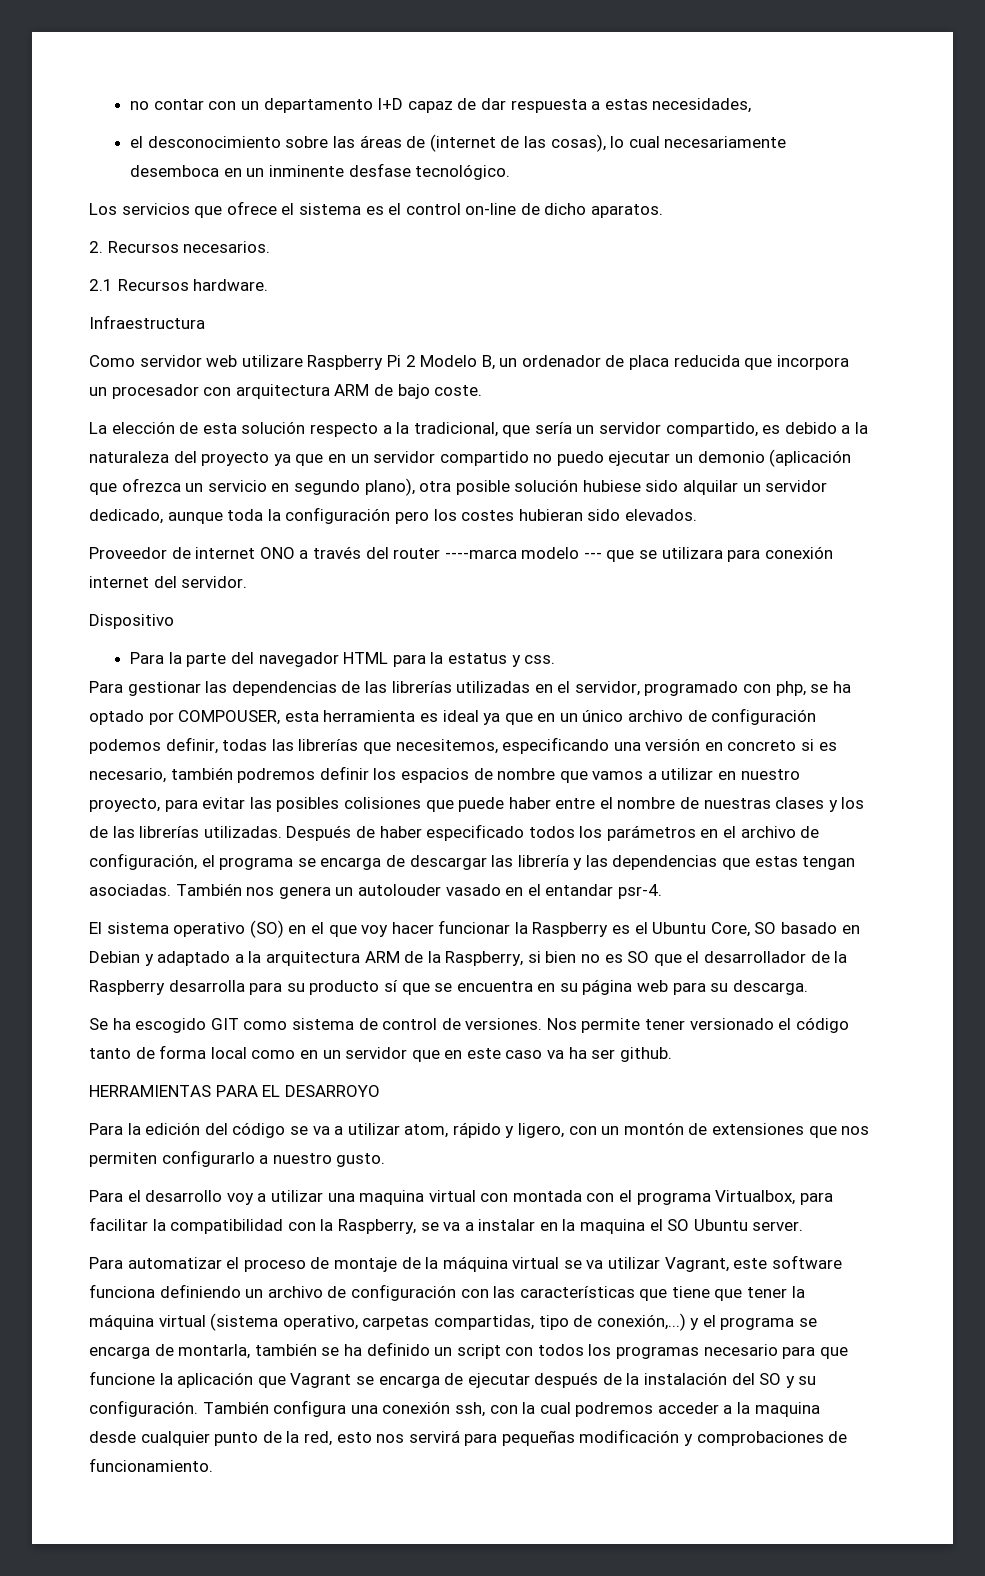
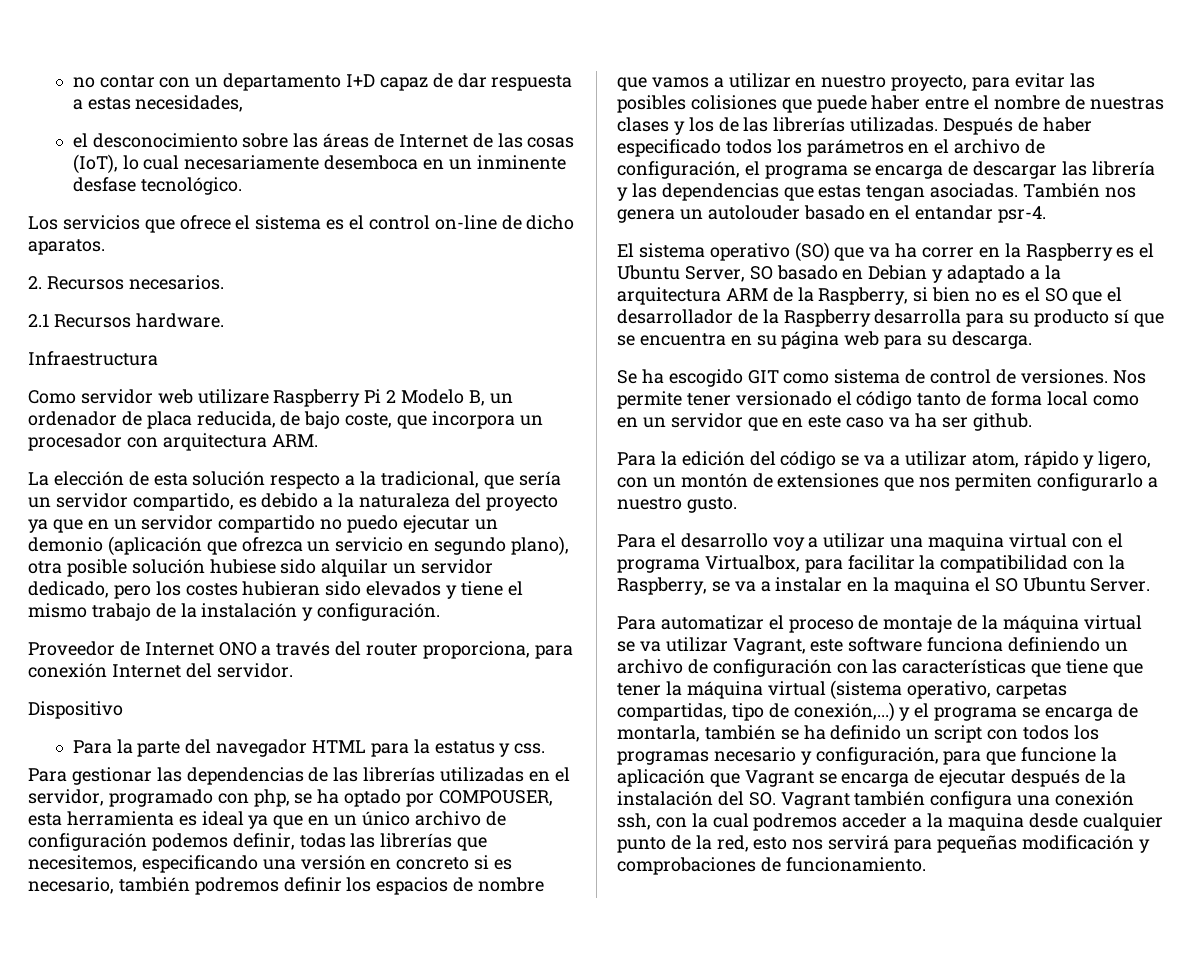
- el desconocimiento sobre las áreas de (internet de las cosas), lo cual necesariamente desemboca en un inminente desfase tecnológico.
+ el desconocimiento sobre las áreas de Internet de las cosas (IoT), lo cual necesariamente desemboca en un inminente desfase tecnológico.
- Como servidor web utilizare Raspberry Pi 2 Modelo B, un ordenador de placa reducida que incorpora un procesador con arquitectura ARM de bajo coste.
+ Como servidor web utilizare Raspberry Pi 2 Modelo B, un ordenador de placa reducida, de bajo coste, que incorpora un procesador con arquitectura ARM.
- La elección de esta solución respecto a la tradicional, que sería un servidor compartido, es debido a la naturaleza del proyecto ya que en un servidor compartido no puedo ejecutar un demonio (aplicación que ofrezca un servicio en segundo plano), otra posible solución hubiese sido alquilar un servidor dedicado, aunque toda la configuración pero los costes hubieran sido elevados.
+ La elección de esta solución respecto a la tradicional, que sería un servidor compartido, es debido a la naturaleza del proyecto ya que en un servidor compartido no puedo ejecutar un demonio (aplicación que ofrezca un servicio en segundo plano), otra posible solución hubiese sido alquilar un servidor dedicado, pero los costes hubieran sido elevados y tiene el mismo trabajo de la instalación y configuración.
- Proveedor de internet ONO a través del router ----marca modelo --- que se utilizara para conexión internet del servidor.
+ Proveedor de Internet ONO a través del router proporciona, para conexión Internet del servidor.
- También nos genera un autolouder vasado en el entandar psr-4.
+ También nos genera un autolouder basado en el entandar psr-4.
- El sistema operativo (SO) en el que voy hacer funcionar la Raspberry es el Ubuntu Core, SO basado en Debian y adaptado a la arquitectura ARM de la Raspberry, si bien no es SO que el desarrollador de la Raspberry desarrolla para su producto sí que se encuentra en su página web para su descarga.
+ El sistema operativo (SO) que va ha correr en la Raspberry es el Ubuntu Server, SO basado en Debian y adaptado a la arquitectura ARM de la Raspberry, si bien no es el SO que el desarrollador de la Raspberry desarrolla para su producto sí que se encuentra en su página web para su descarga.
- HERRAMIENTAS PARA EL DESARROYO
- Para el desarrollo voy a utilizar una maquina virtual con montada con el programa Virtualbox, para facilitar la compatibilidad con la Raspberry, se va a instalar en la maquina el SO Ubuntu server.
+ Para el desarrollo voy a utilizar una maquina virtual con el programa Virtualbox, para facilitar la compatibilidad con la Raspberry, se va a instalar en la maquina el SO Ubuntu Server.
- Para automatizar el proceso de montaje de la máquina virtual se va utilizar Vagrant, este software funciona definiendo un archivo de configuración con las características que tiene que tener la máquina virtual (sistema operativo, carpetas compartidas, tipo de conexión,...) y el programa se encarga de montarla, también se ha definido un script con todos los programas necesario para que funcione la aplicación que Vagrant se encarga de ejecutar después de la instalación del SO y su configuración. También configura una conexión ssh, con la cual podremos acceder a la maquina desde cualquier punto de la red, esto nos servirá para pequeñas modificación y comprobaciones de funcionamiento.
+ Para automatizar el proceso de montaje de la máquina virtual se va utilizar Vagrant, este software funciona definiendo un archivo de configuración con las características que tiene que tener la máquina virtual (sistema operativo, carpetas compartidas, tipo de conexión,...) y el programa se encarga de montarla, también se ha definido un script con todos los programas necesario y configuración, para que funcione la aplicación que Vagrant se encarga de ejecutar después de la instalación del SO. Vagrant también configura una conexión ssh, con la cual podremos acceder a la maquina desde cualquier punto de la red, esto nos servirá para pequeñas modificación y comprobaciones de funcionamiento.

